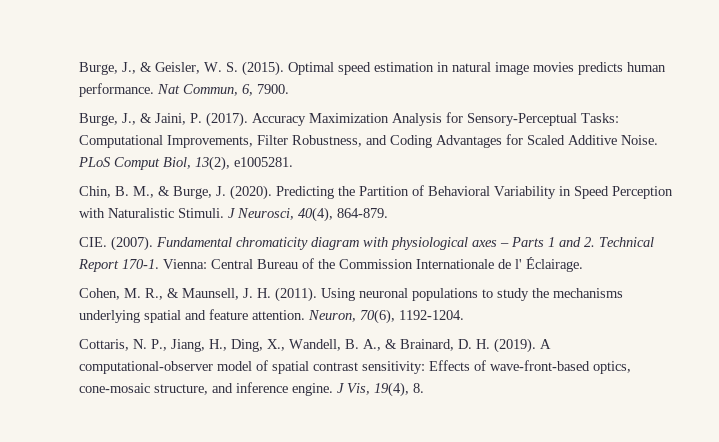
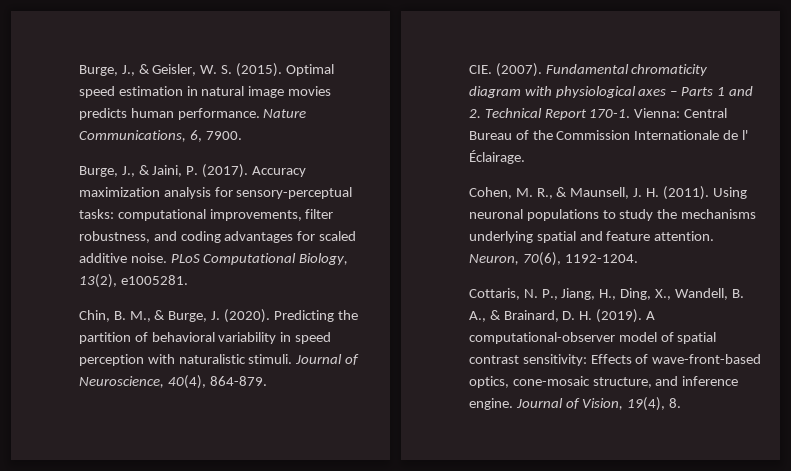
- Nat Commun, 6, 7900.
+ Nature Communications, 6, 7900.
- Accuracy Maximization Analysis for Sensory-Perceptual Tasks: Computational Improvements, Filter Robustness, and Coding Advantages for Scaled Additive Noise. PLoS Comput Biol, 13(2), e1005281.
+ Accuracy maximization analysis for sensory-perceptual tasks: computational improvements, filter robustness, and coding advantages for scaled additive noise. PLoS Computational Biology, 13(2), e1005281.
- Predicting the Partition of Behavioral Variability in Speed Perception with Naturalistic Stimuli. J Neurosci, 40(4), 864-879.
+ Predicting the partition of behavioral variability in speed perception with naturalistic stimuli. Journal of Neuroscience, 40(4), 864-879.
- J Vis, 19(4), 8.
+ Journal of Vision, 19(4), 8.

